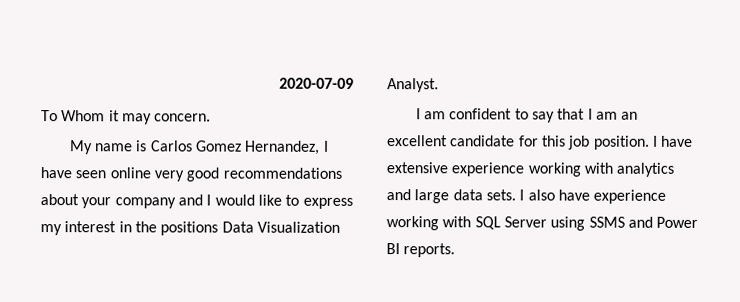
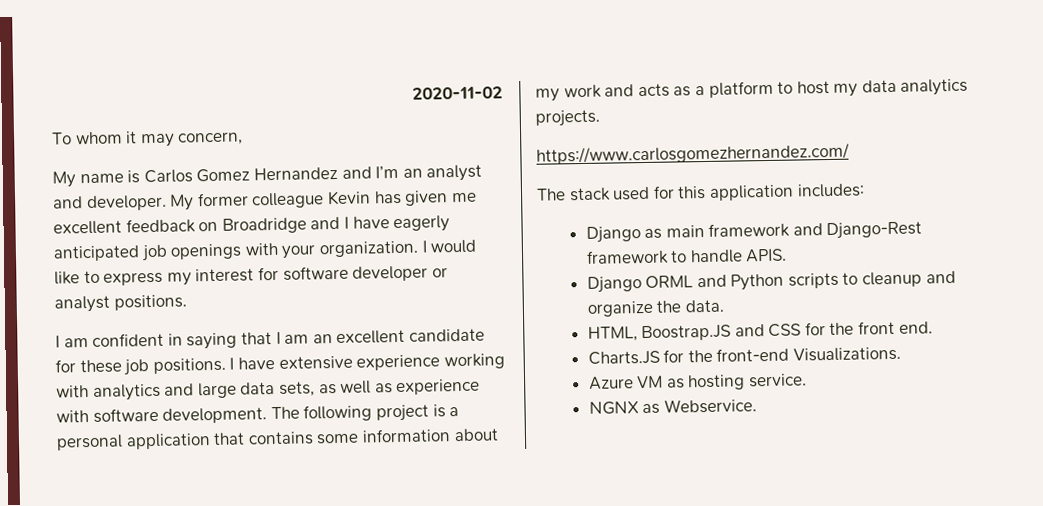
- 2020-07-09
+ 2020-11-02
- To Whom it may concern.
+ To whom it may concern,
- My name is Carlos Gomez Hernandez, I have seen online very good recommendations about your company and I would like to express my interest in the positions Data Visualization Analyst.
+ My name is Carlos Gomez Hernandez and I’m an analyst and developer. My former colleague Kevin has given me excellent feedback on Broadridge and I have eagerly anticipated job openings with your organization. I would like to express my interest for software developer or analyst positions.
- I am confident to say that I am an excellent candidate for this job position.
+ I am confident in saying that I am an excellent candidate for these job positions.
- I have extensive experience working with analytics and large data sets. I also have experience working with SQL Server using SSMS and Power BI reports.
+ I have extensive experience working with analytics and large data sets, as well as experience with software development. The following project is a personal application that contains some information about my work and acts as a platform to host my data analytics projects.
+ https://www.carlosgomezhernandez.com/
+ The stack used for this application includes:
+ Django as main framework and Django-Rest framework to handle APIS.
+ Django ORML and Python scripts to cleanup and organize the data.
+ HTML, Boostrap.JS and CSS for the front end.
+ Charts.JS for the front-end Visualizations.
+ Azure VM as hosting service.
+ NGNX as Webservice.

